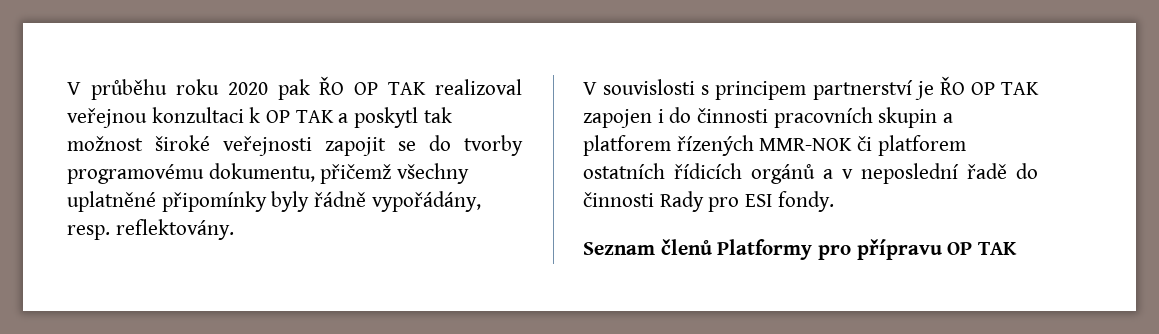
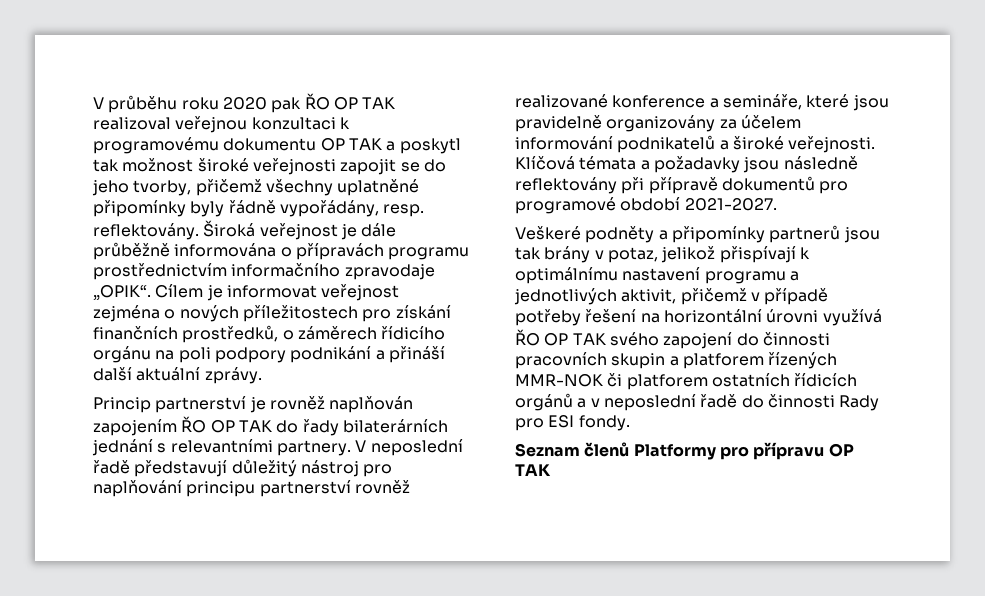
- V průběhu roku 2020 pak ŘO OP TAK realizoval veřejnou konzultaci k OP TAK a poskytl tak možnost široké veřejnosti zapojit se do tvorby programovému dokumentu, přičemž všechny uplatněné připomínky byly řádně vypořádány, resp. reflektovány.
- V souvislosti s principem partnerství je ŘO OP TAK zapojen i do činnosti pracovních skupin a platforem řízených MMR-NOK či platforem ostatních řídicích orgánů a v neposlední řadě do činnosti Rady pro ESI fondy.
+ V průběhu roku 2020 pak ŘO OP TAK realizoval veřejnou konzultaci k programovému dokumentu OP TAK a poskytl tak možnost široké veřejnosti zapojit se do jeho tvorby, přičemž všechny uplatněné připomínky byly řádně vypořádány, resp. reflektovány. Široká veřejnost je dále průběžně informována o přípravách programu prostřednictvím informačního zpravodaje „OPIK“. Cílem je informovat veřejnost zejména o nových příležitostech pro získání finančních prostředků, o záměrech řídicího orgánu na poli podpory podnikání a přináší další aktuální zprávy.
+ Princip partnerství je rovněž naplňován zapojením ŘO OP TAK do řady bilaterárních jednání s relevantními partnery. V neposlední řadě představují důležitý nástroj pro naplňování principu partnerství rovněž realizované konference a semináře, které jsou pravidelně organizovány za účelem informování podnikatelů a široké veřejnosti. Klíčová témata a požadavky jsou následně reflektovány při přípravě dokumentů pro programové období 2021-2027.
+ Veškeré podněty a připomínky partnerů jsou tak brány v potaz, jelikož přispívají k optimálnímu nastavení programu a jednotlivých aktivit, přičemž v případě potřeby řešení na horizontální úrovni využívá ŘO OP TAK svého zapojení do činnosti pracovních skupin a platforem řízených MMR-NOK či platforem ostatních řídicích orgánů a v neposlední řadě do činnosti Rady pro ESI fondy.

